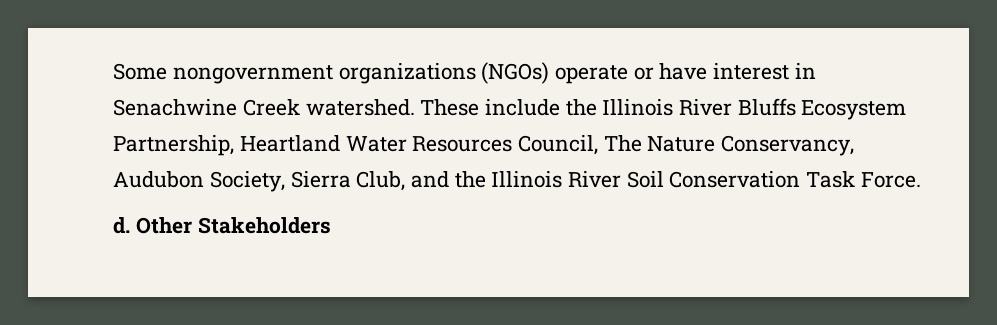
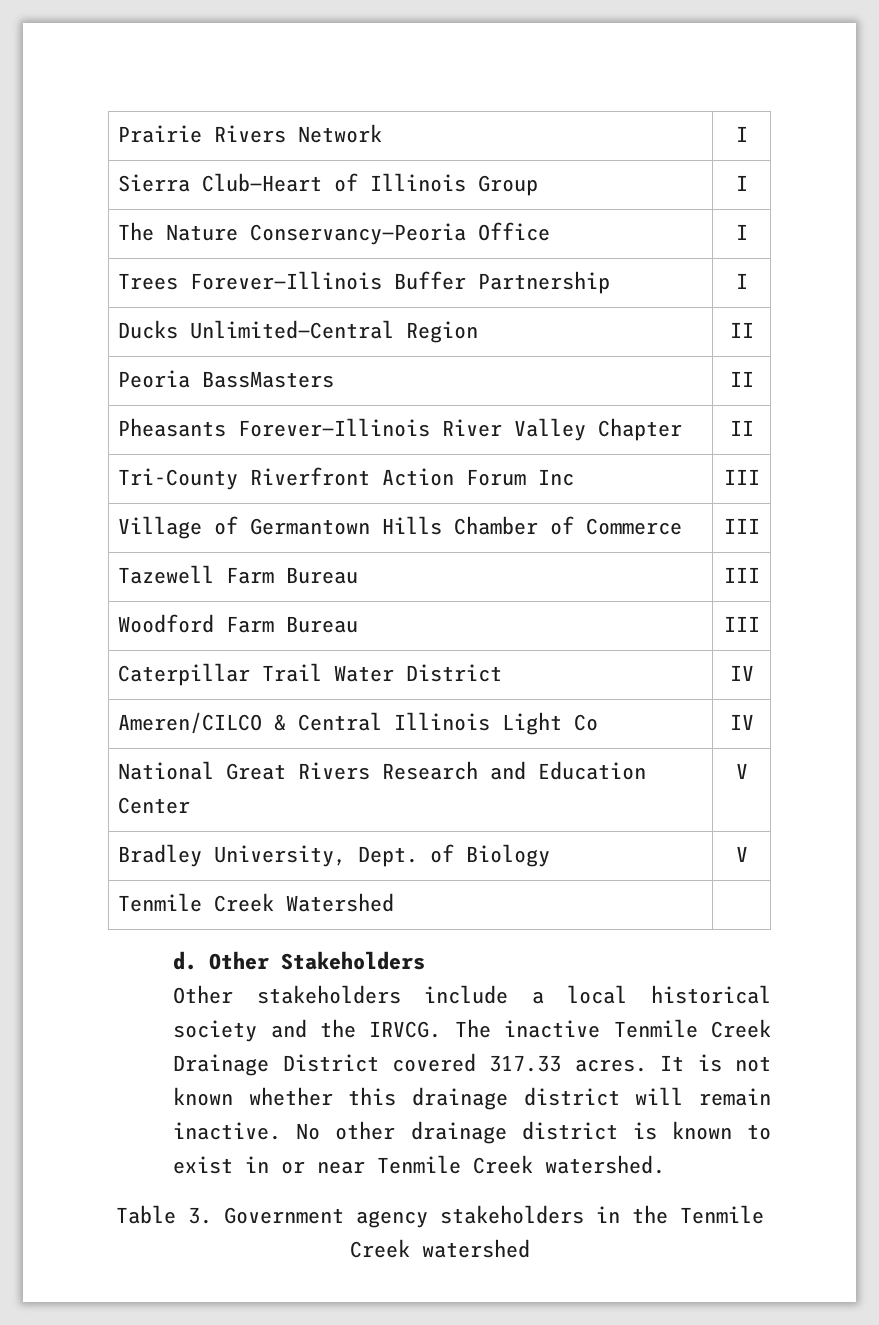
- Some nongovernment organizations (NGOs) operate or have interest in Senachwine Creek watershed. These include the Illinois River Bluffs Ecosystem Partnership, Heartland Water Resources Council, The Nature Conservancy, Audubon Society, Sierra Club, and the Illinois River Soil Conservation Task Force.
+ Prairie Rivers Network | I
+ Sierra Club—Heart of Illinois Group | I
+ The Nature Conservancy—Peoria Office | I
+ Trees Forever—Illinois Buffer Partnership | I
+ Ducks Unlimited—Central Region | II
+ Peoria BassMasters | II
+ Pheasants Forever—Illinois River Valley Chapter | II
+ Tri-County Riverfront Action Forum Inc | III
+ Village of Germantown Hills Chamber of Commerce | III
+ Tazewell Farm Bureau | III
+ Woodford Farm Bureau | III
+ Caterpillar Trail Water District | IV
+ Ameren/CILCO & Central Illinois Light Co | IV
+ National Great Rivers Research and Education Center | V
+ Bradley University, Dept. of Biology | V
+ Tenmile Creek Watershed |
  d. Other Stakeholders
+ Other stakeholders include a local historical society and the IRVCG. The inactive Tenmile Creek Drainage District covered 317.33 acres. It is not known whether this drainage district will remain inactive. No other drainage district is known to exist in or near Tenmile Creek watershed.
+ Table 3. Government agency stakeholders in the Tenmile Creek watershed

